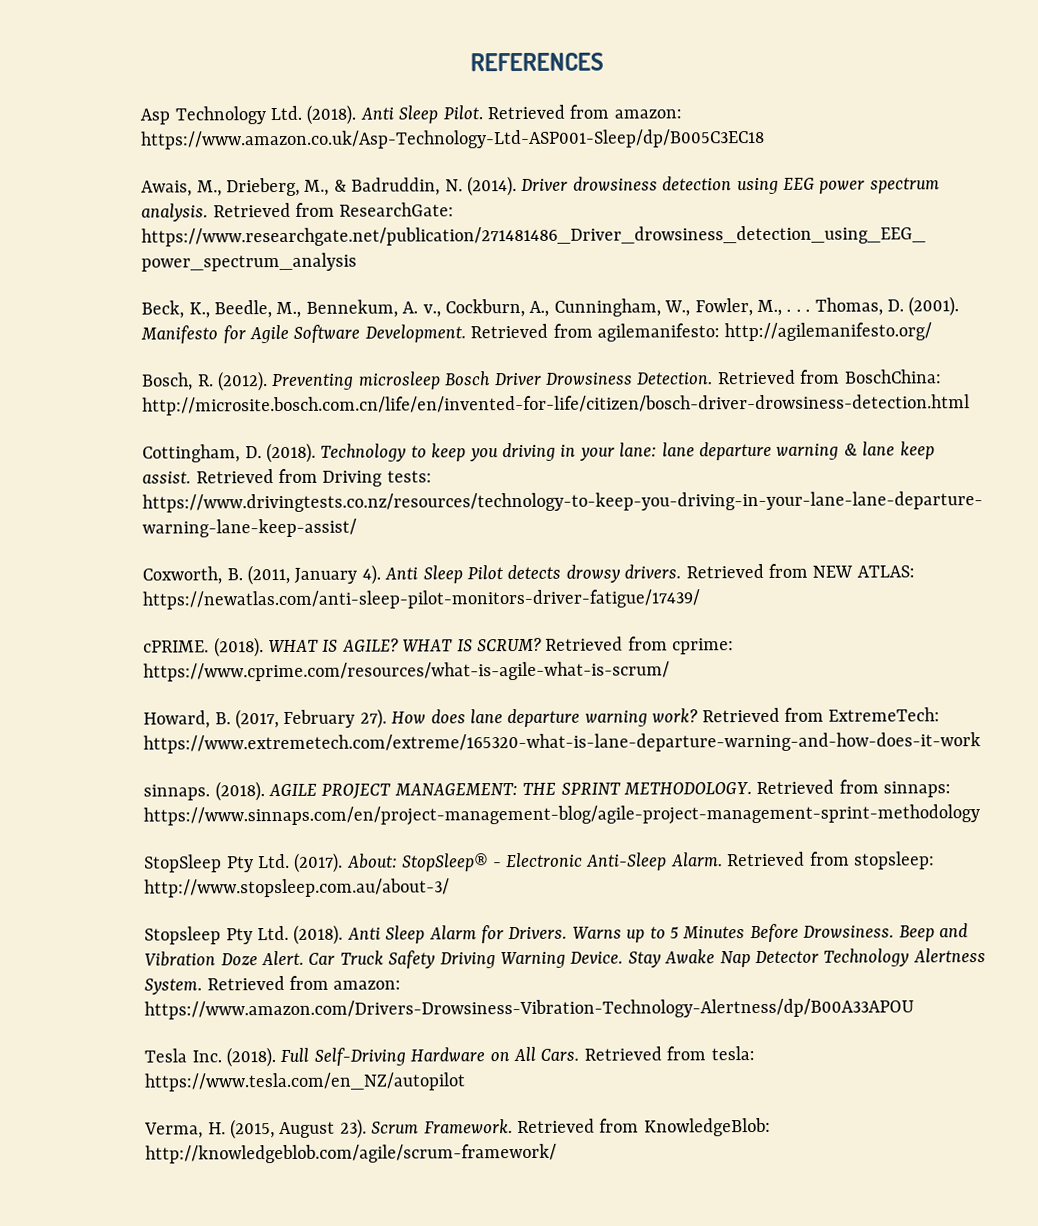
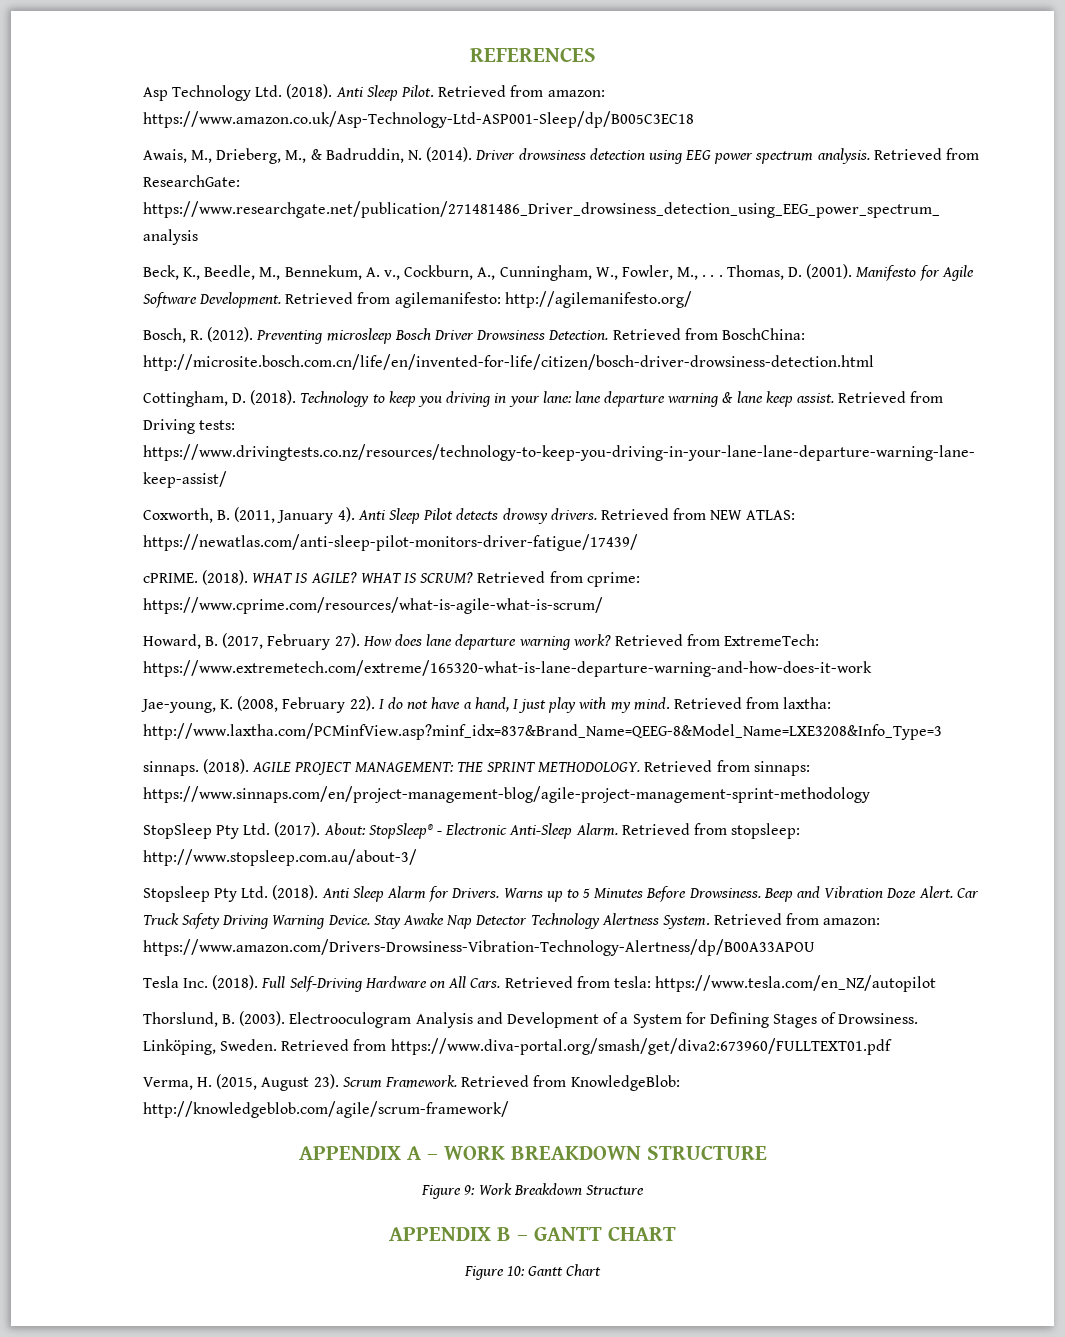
+ Jae-young, K. (2008, February 22). I do not have a hand, I just play with my mind. Retrieved from laxtha: http://www.laxtha.com/PCMinfView.asp?minf_idx=837&Brand_Name=QEEG-8&Model_Name=LXE3208&Info_Type=3
+ Thorslund, B. (2003). Electrooculogram Analysis and Development of a System for Defining Stages of Drowsiness. Linköping, Sweden. Retrieved from https://www.diva-portal.org/smash/get/diva2:673960/FULLTEXT01.pdf
+ APPENDIX A – WORK BREAKDOWN STRUCTURE
+ Figure 9: Work Breakdown Structure
+ APPENDIX B – GANTT CHART
+ Figure 10: Gantt Chart

